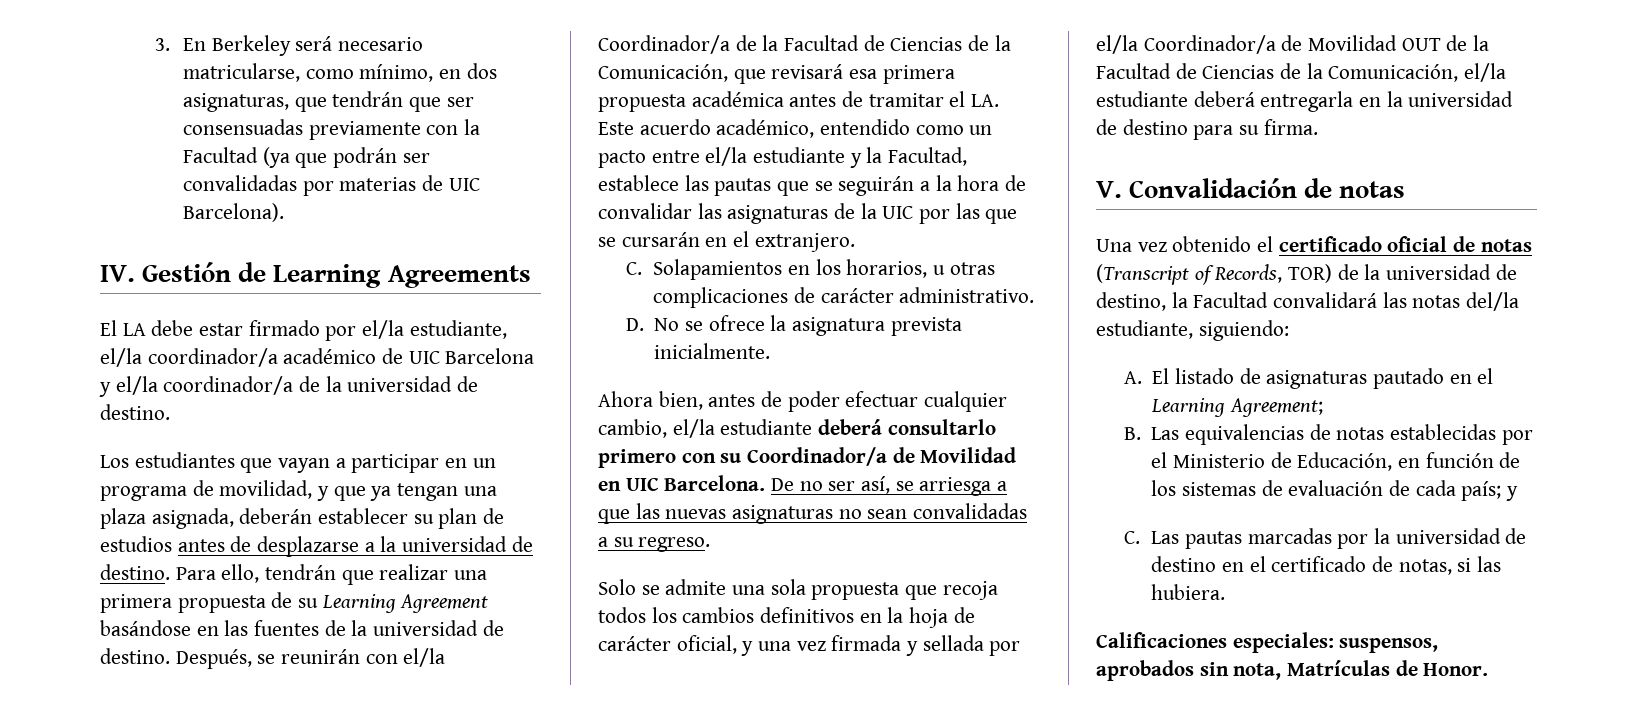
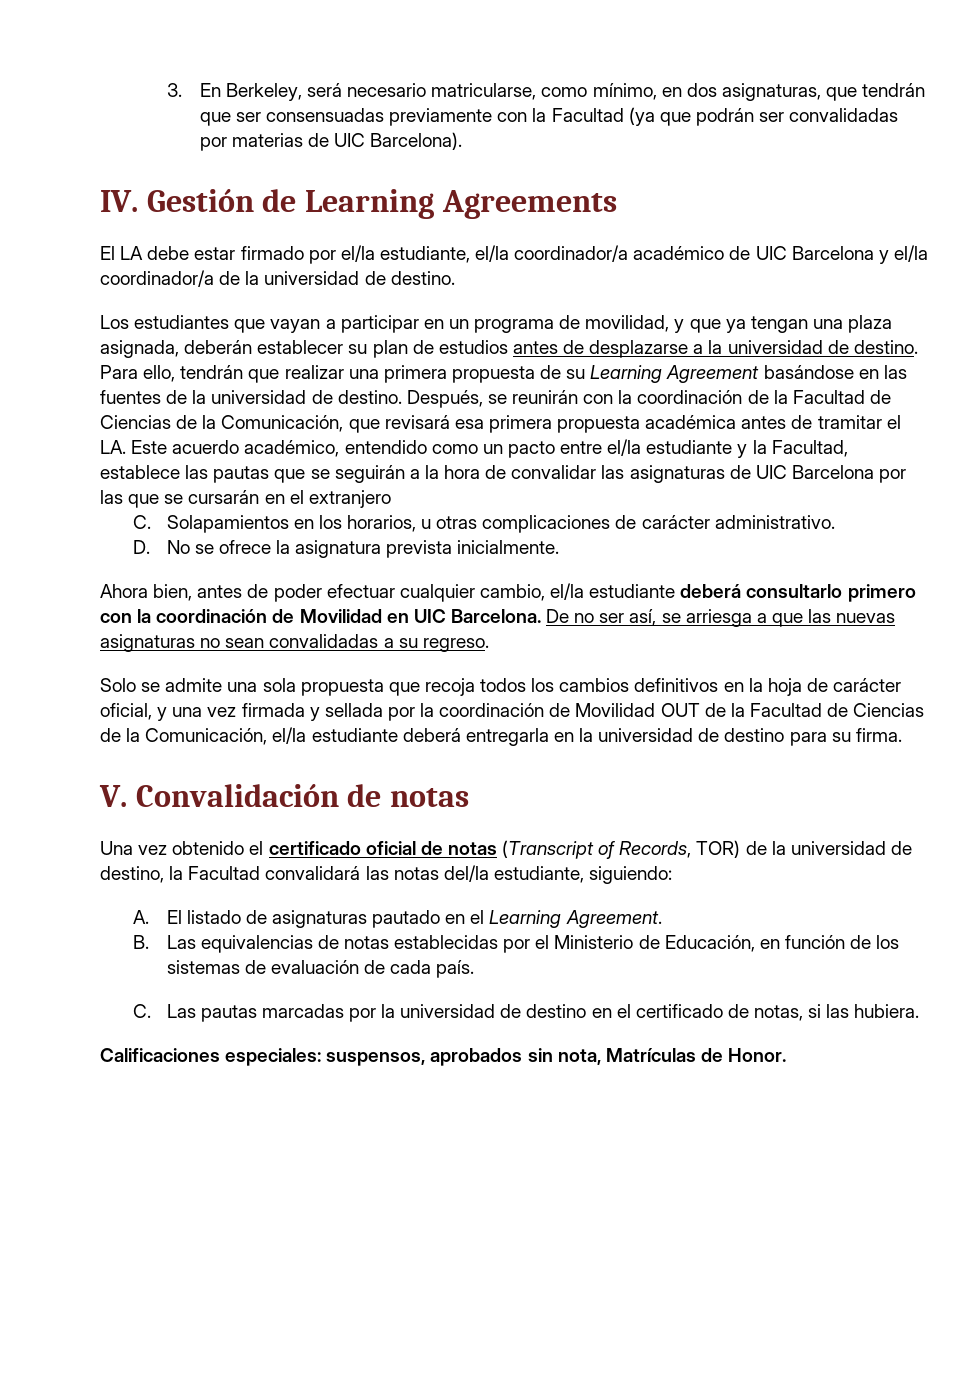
- 3. En Berkeley será necesario matricularse, como mínimo, en dos asignaturas, que tendrán que ser consensuadas previamente con la Facultad (ya que podrán ser convalidadas por materias de UIC Barcelona).
+ 3. En Berkeley, será necesario matricularse, como mínimo, en dos asignaturas, que tendrán que ser consensuadas previamente con la Facultad (ya que podrán ser convalidadas por materias de UIC Barcelona).
- Después, se reunirán con el/la Coordinador/a de la Facultad de Ciencias de la Comunicación, que revisará esa primera propuesta académica antes de tramitar el LA. Este acuerdo académico, entendido como un pacto entre el/la estudiante y la Facultad, establece las pautas que se seguirán a la hora de convalidar las asignaturas de la UIC por las que se cursarán en el extranjero.
+ Después, se reunirán con la coordinación de la Facultad de Ciencias de la Comunicación, que revisará esa primera propuesta académica antes de tramitar el LA. Este acuerdo académico, entendido como un pacto entre el/la estudiante y la Facultad, establece las pautas que se seguirán a la hora de convalidar las asignaturas de UIC Barcelona por las que se cursarán en el extranjero
- Ahora bien, antes de poder efectuar cualquier cambio, el/la estudiante deberá consultarlo primero con su Coordinador/a de Movilidad en UIC Barcelona.
+ Ahora bien, antes de poder efectuar cualquier cambio, el/la estudiante deberá consultarlo primero con la coordinación de Movilidad en UIC Barcelona.
- Solo se admite una sola propuesta que recoja todos los cambios definitivos en la hoja de carácter oficial, y una vez firmada y sellada por el/la Coordinador/a de Movilidad OUT de la Facultad de Ciencias de la Comunicación, el/la estudiante deberá entregarla en la universidad de destino para su firma.
+ Solo se admite una sola propuesta que recoja todos los cambios definitivos en la hoja de carácter oficial, y una vez firmada y sellada por la coordinación de Movilidad OUT de la Facultad de Ciencias de la Comunicación, el/la estudiante deberá entregarla en la universidad de destino para su firma.
- A. El listado de asignaturas pautado en el Learning Agreement;
+ A. El listado de asignaturas pautado en el Learning Agreement.
- B. Las equivalencias de notas establecidas por el Ministerio de Educación, en función de los sistemas de evaluación de cada país; y
+ B. Las equivalencias de notas establecidas por el Ministerio de Educación, en función de los sistemas de evaluación de cada país.

